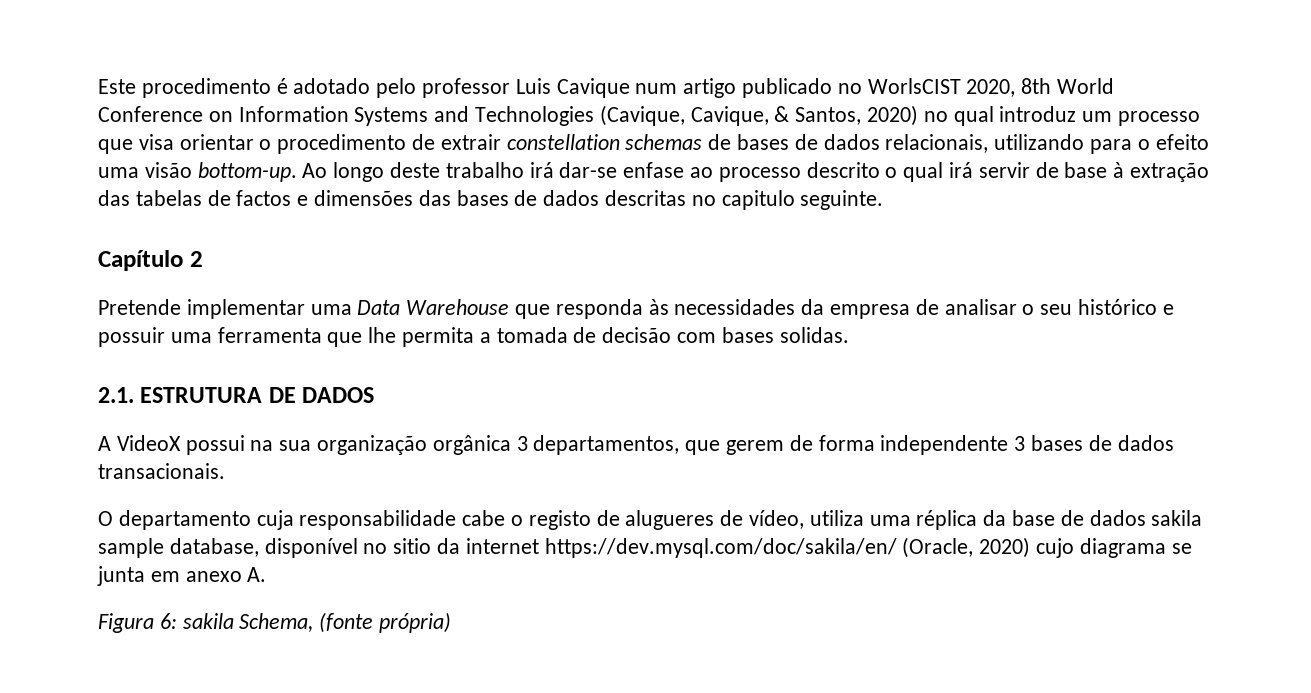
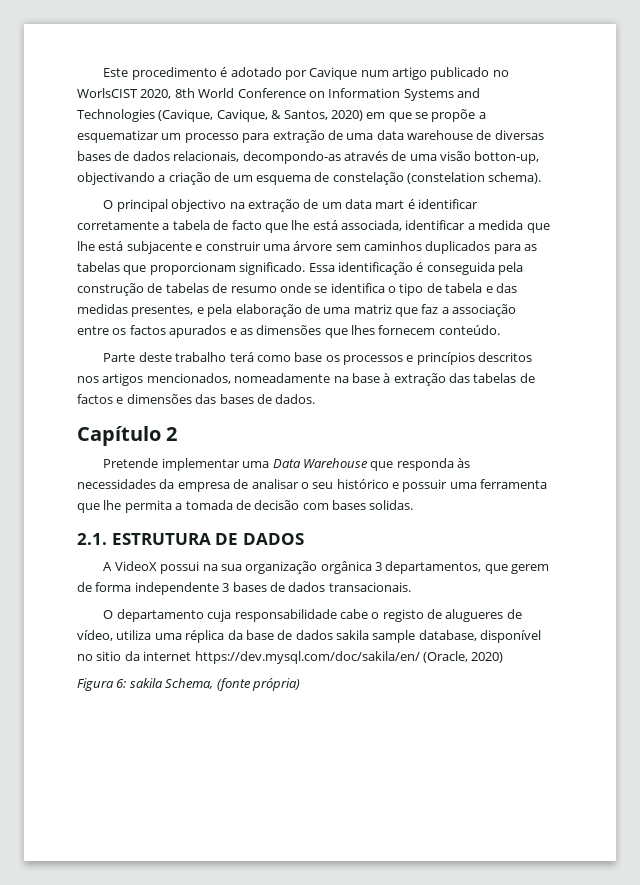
- Este procedimento é adotado pelo professor Luis Cavique num artigo publicado no WorlsCIST 2020, 8th World Conference on Information Systems and Technologies (Cavique, Cavique, & Santos, 2020) no qual introduz um processo que visa orientar o procedimento de extrair constellation schemas de bases de dados relacionais, utilizando para o efeito uma visão bottom-up. Ao longo deste trabalho irá dar-se enfase ao processo descrito o qual irá servir de base à extração das tabelas de factos e dimensões das bases de dados descritas no capitulo seguinte.
+ Este procedimento é adotado por Cavique num artigo publicado no WorlsCIST 2020, 8th World Conference on Information Systems and Technologies (Cavique, Cavique, & Santos, 2020) em que se propõe a esquematizar um processo para extração de uma data warehouse de diversas bases de dados relacionais, decompondo-as através de uma visão botton-up, objectivando a criação de um esquema de constelação (constelation schema).
+ O principal objectivo na extração de um data mart é identificar corretamente a tabela de facto que lhe está associada, identificar a medida que lhe está subjacente e construir uma árvore sem caminhos duplicados para as tabelas que proporcionam significado. Essa identificação é conseguida pela construção de tabelas de resumo onde se identifica o tipo de tabela e das medidas presentes, e pela elaboração de uma matriz que faz a associação entre os factos apurados e as dimensões que lhes fornecem conteúdo.
+ Parte deste trabalho terá como base os processos e princípios descritos nos artigos mencionados, nomeadamente na base à extração das tabelas de factos e dimensões das bases de dados.
- O departamento cuja responsabilidade cabe o registo de alugueres de vídeo, utiliza uma réplica da base de dados sakila sample database, disponível no sitio da internet https://dev.mysql.com/doc/sakila/en/ (Oracle, 2020) cujo diagrama se junta em anexo A.
+ O departamento cuja responsabilidade cabe o registo de alugueres de vídeo, utiliza uma réplica da base de dados sakila sample database, disponível no sitio da internet https://dev.mysql.com/doc/sakila/en/ (Oracle, 2020)

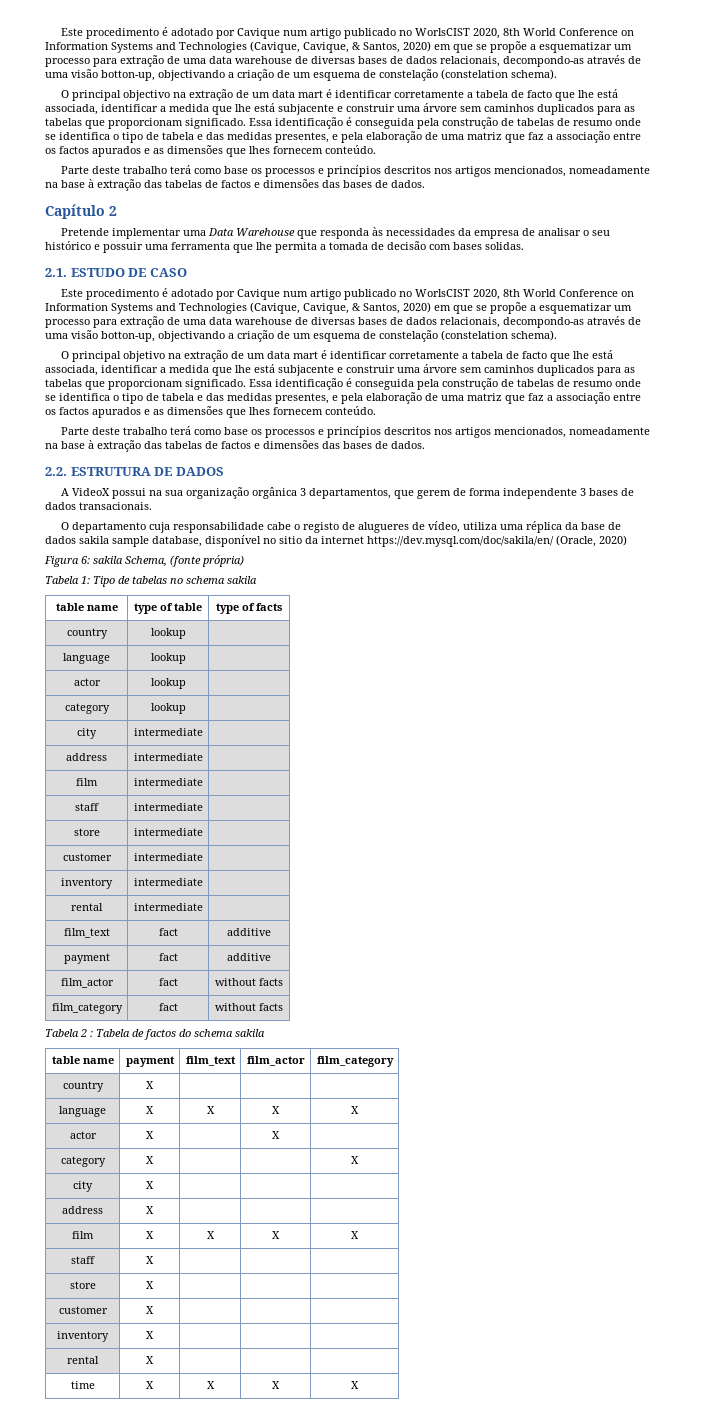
- 2.1. ESTRUTURA DE DADOS
+ 2.1. ESTUDO DE CASO
+ Este procedimento é adotado por Cavique num artigo publicado no WorlsCIST 2020, 8th World Conference on Information Systems and Technologies (Cavique, Cavique, & Santos, 2020) em que se propõe a esquematizar um processo para extração de uma data warehouse de diversas bases de dados relacionais, decompondo-as através de uma visão botton-up, objectivando a criação de um esquema de constelação (constelation schema).
+ O principal objetivo na extração de um data mart é identificar corretamente a tabela de facto que lhe está associada, identificar a medida que lhe está subjacente e construir uma árvore sem caminhos duplicados para as tabelas que proporcionam significado. Essa identificação é conseguida pela construção de tabelas de resumo onde se identifica o tipo de tabela e das medidas presentes, e pela elaboração de uma matriz que faz a associação entre os factos apurados e as dimensões que lhes fornecem conteúdo.
+ Parte deste trabalho terá como base os processos e princípios descritos nos artigos mencionados, nomeadamente na base à extração das tabelas de factos e dimensões das bases de dados.
+ 2.2. ESTRUTURA DE DADOS
+ Tabela 1: Tipo de tabelas no schema sakila
+ table name | type of table | type of facts
+ country | lookup |
+ language | lookup |
+ actor | lookup |
+ category | lookup |
+ city | intermediate |
+ address | intermediate |
+ film | intermediate |
+ staff | intermediate |
+ store | intermediate |
+ customer | intermediate |
+ inventory | intermediate |
+ rental | intermediate |
+ film_text | fact | additive
+ payment | fact | additive
+ film_actor | fact | without facts
+ film_category | fact | without facts
+ Tabela 2 : Tabela de factos do schema sakila
+ table name | payment | film_text | film_actor | film_category
+ country | X | | |
+ language | X | X | X | X
+ actor | X | | X |
+ category | X | | | X
+ city | X | | |
+ address | X | | |
+ film | X | X | X | X
+ staff | X | | |
+ store | X | | |
+ customer | X | | |
+ inventory | X | | |
+ rental | X | | |
+ time | X | X | X | X

